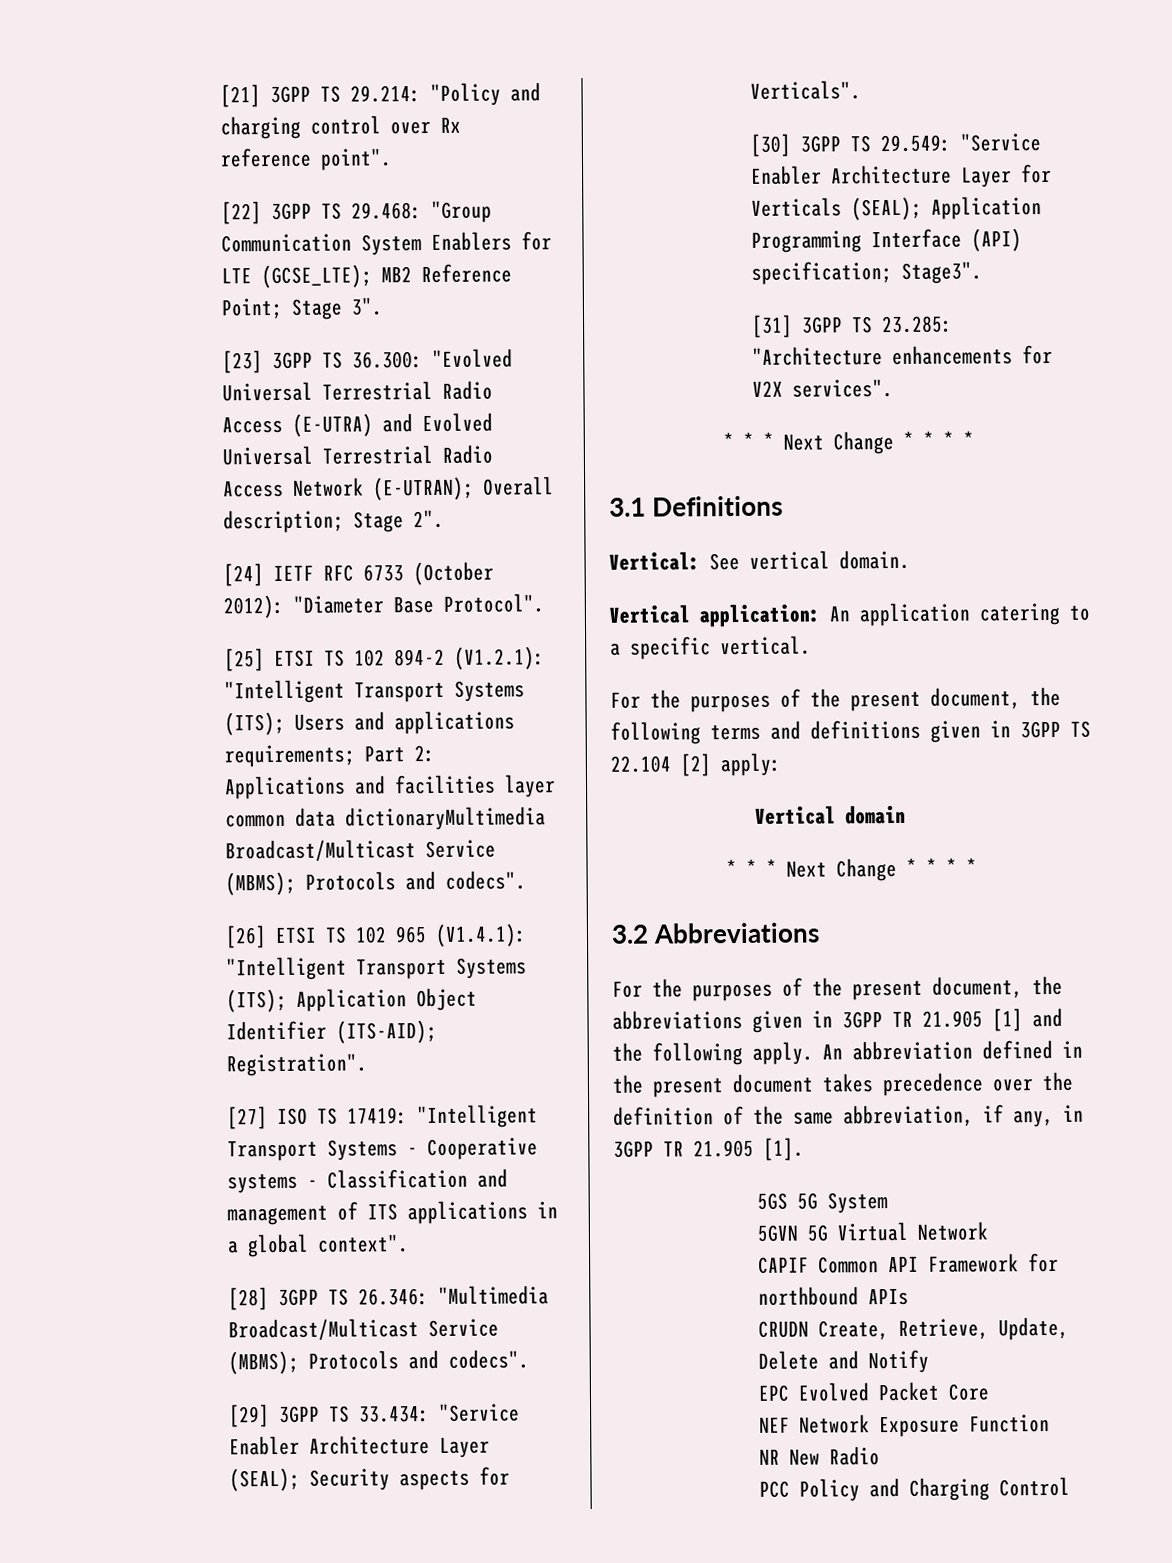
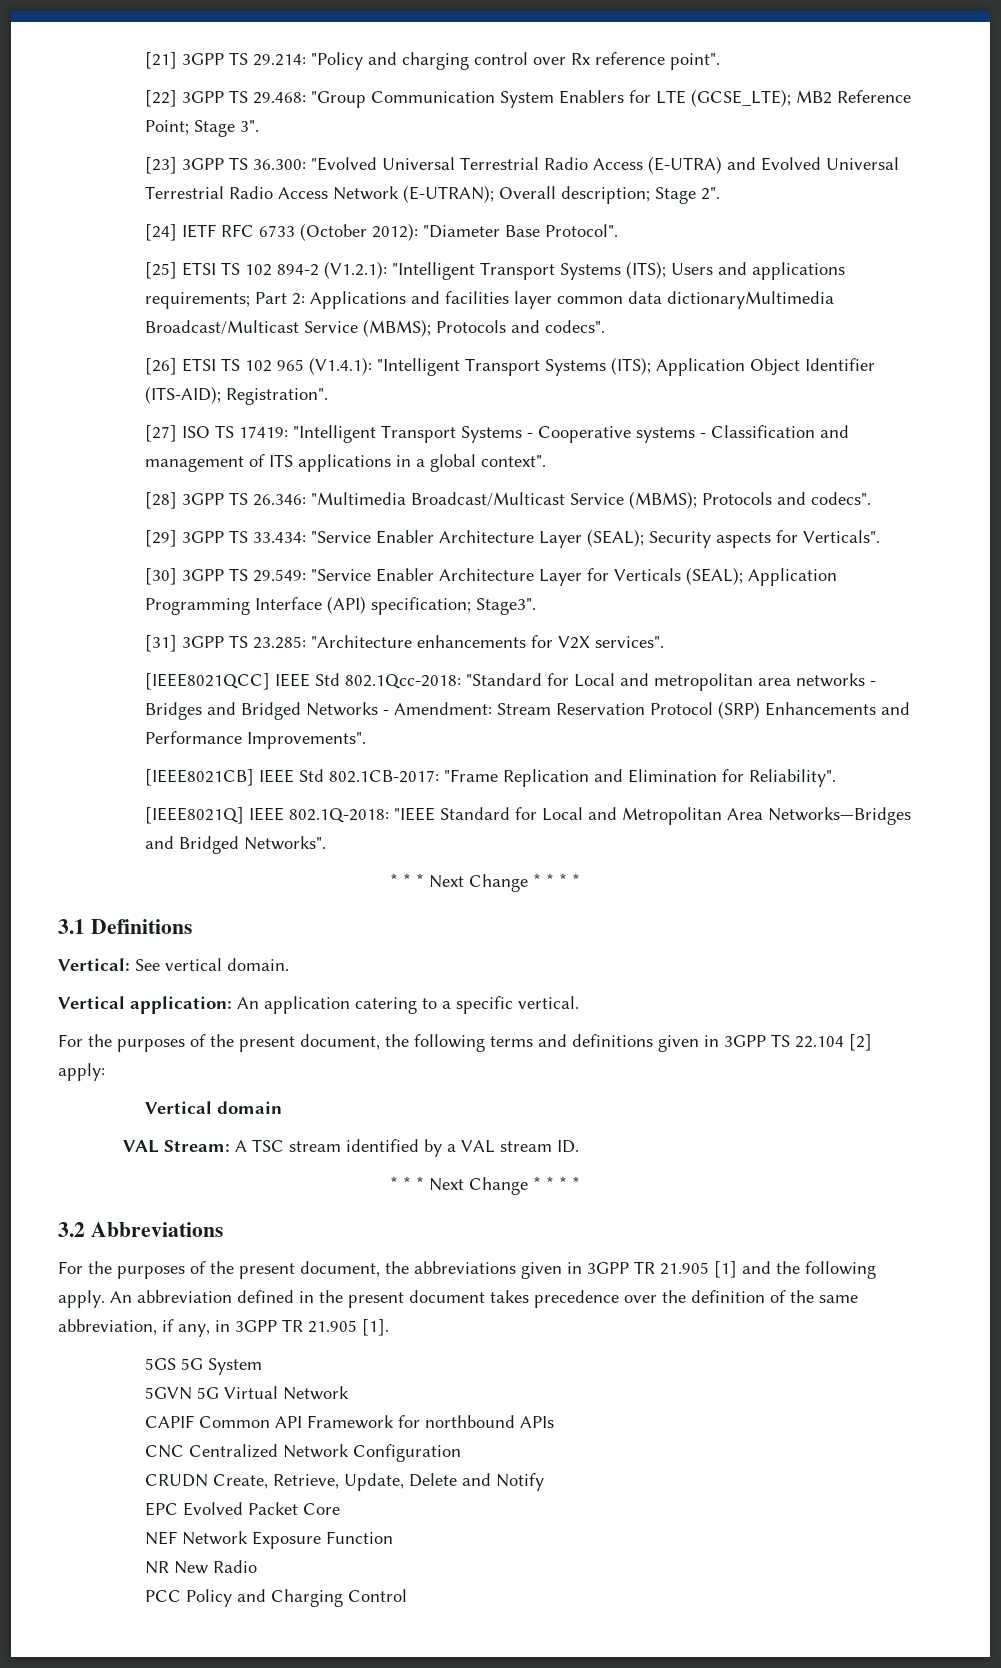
+ [IEEE8021QCC] IEEE Std 802.1Qcc-2018: "Standard for Local and metropolitan area networks - Bridges and Bridged Networks - Amendment: Stream Reservation Protocol (SRP) Enhancements and Performance Improvements".
+ [IEEE8021CB] IEEE Std 802.1CB-2017: "Frame Replication and Elimination for Reliability".
+ [IEEE8021Q] IEEE 802.1Q-2018: "IEEE Standard for Local and Metropolitan Area Networks—Bridges and Bridged Networks".
+ VAL Stream: A TSC stream identified by a VAL stream ID.
+ CNC Centralized Network Configuration

